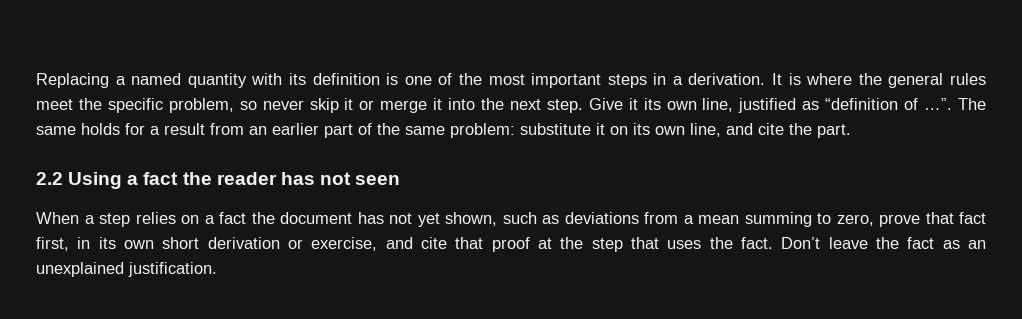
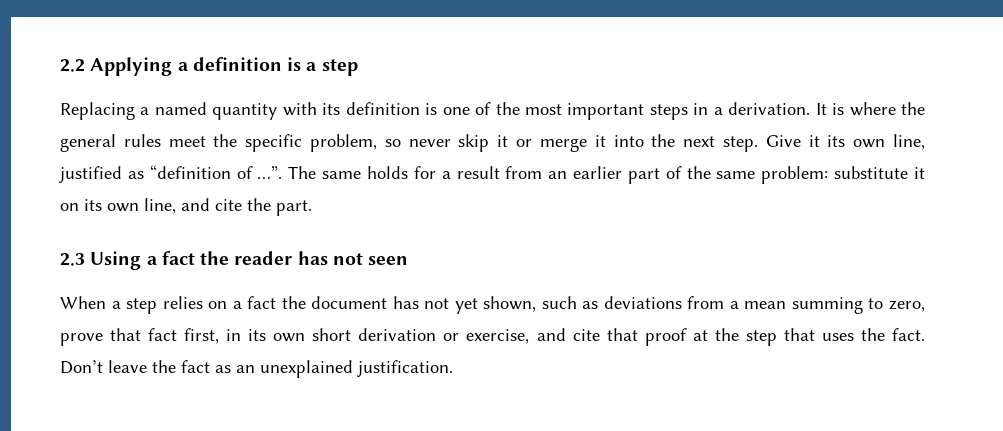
+ 2.2 Applying a definition is a step
- 2.2 Using a fact the reader has not seen
+ 2.3 Using a fact the reader has not seen

